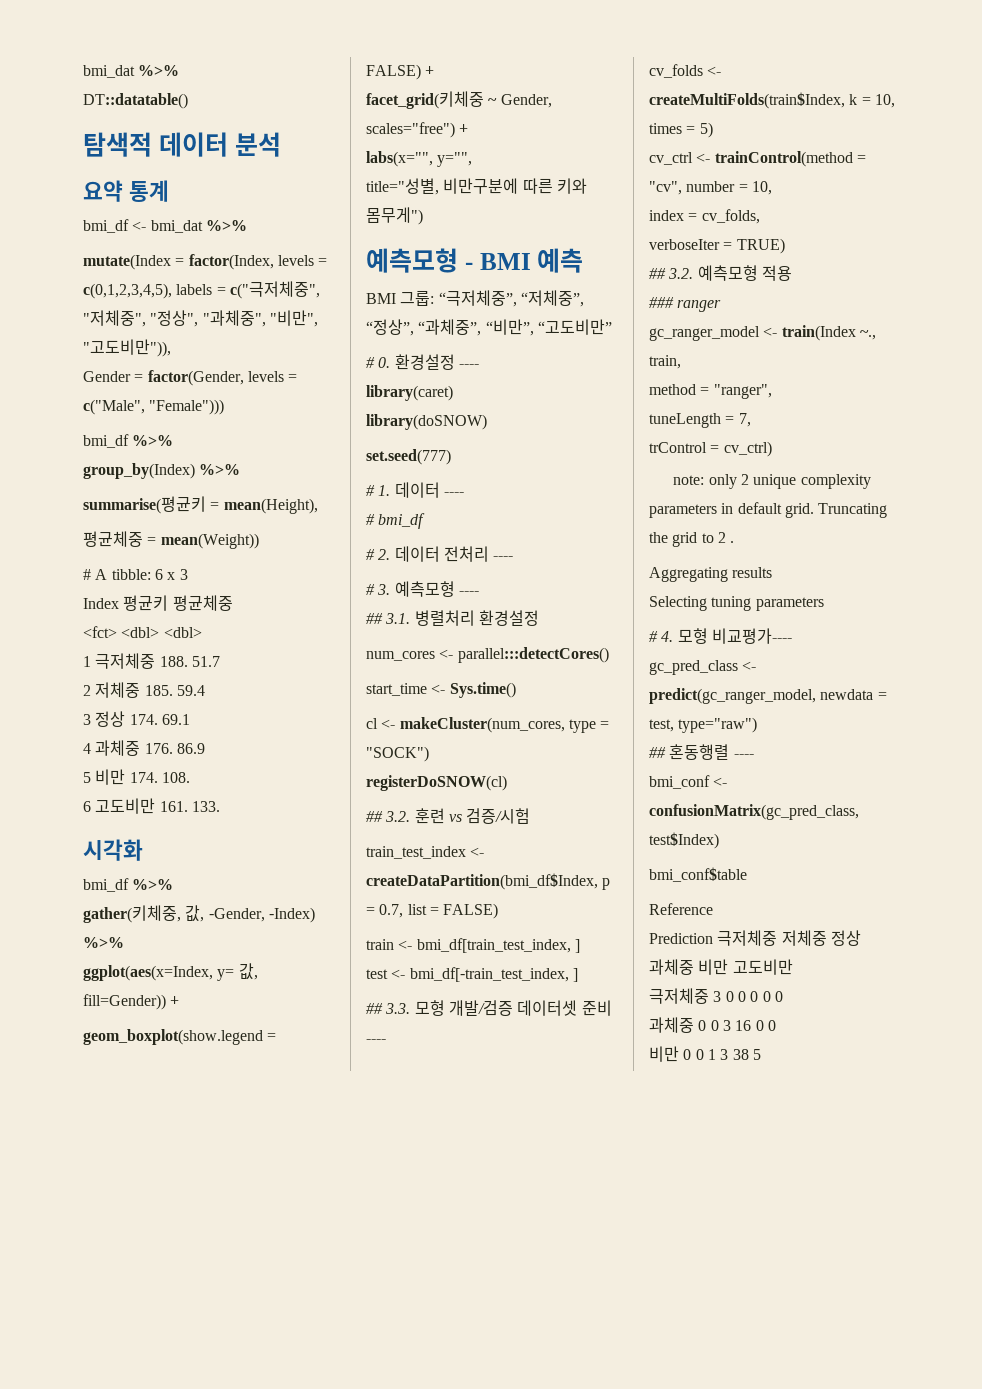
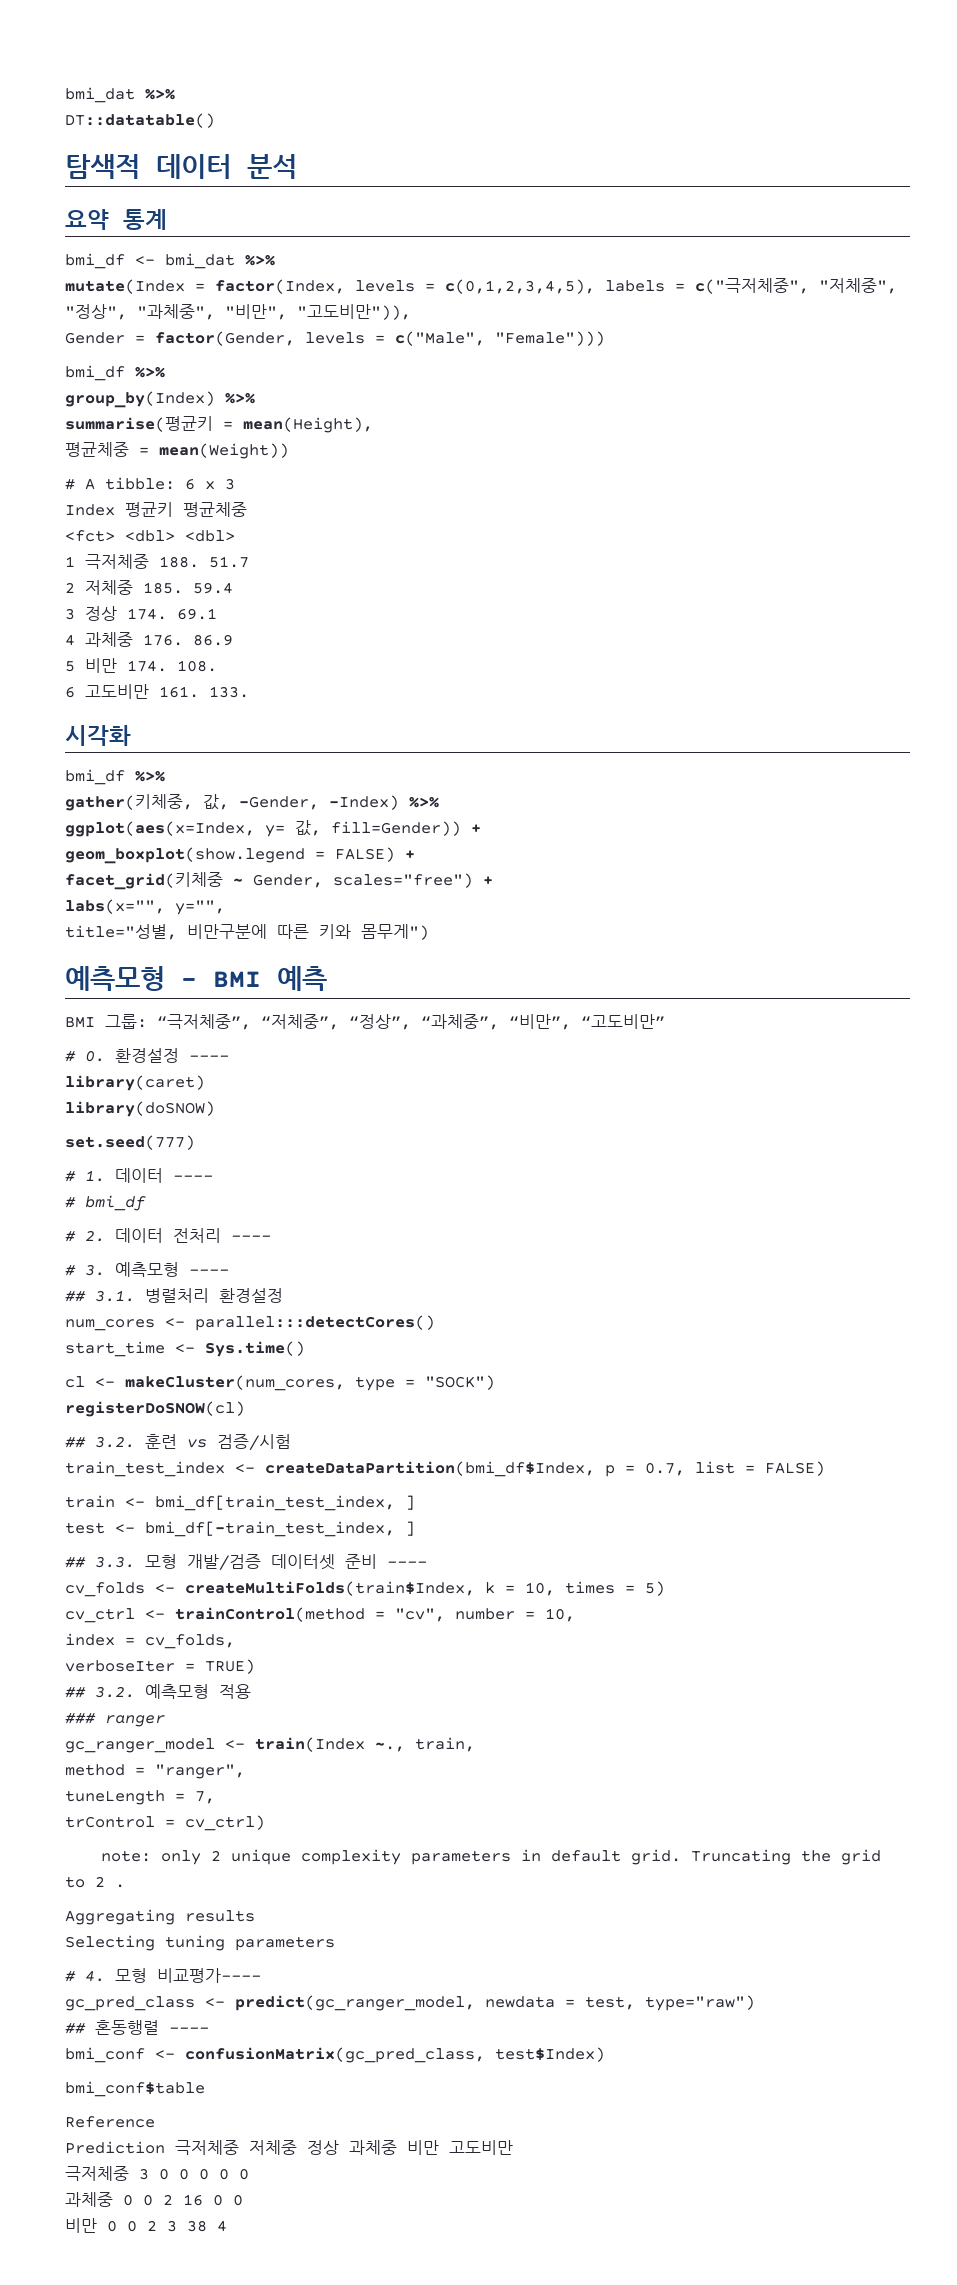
- 과체중 0 0 3 16 0 0
+ 과체중 0 0 2 16 0 0
- 비만 0 0 1 3 38 5
+ 비만 0 0 2 3 38 4

